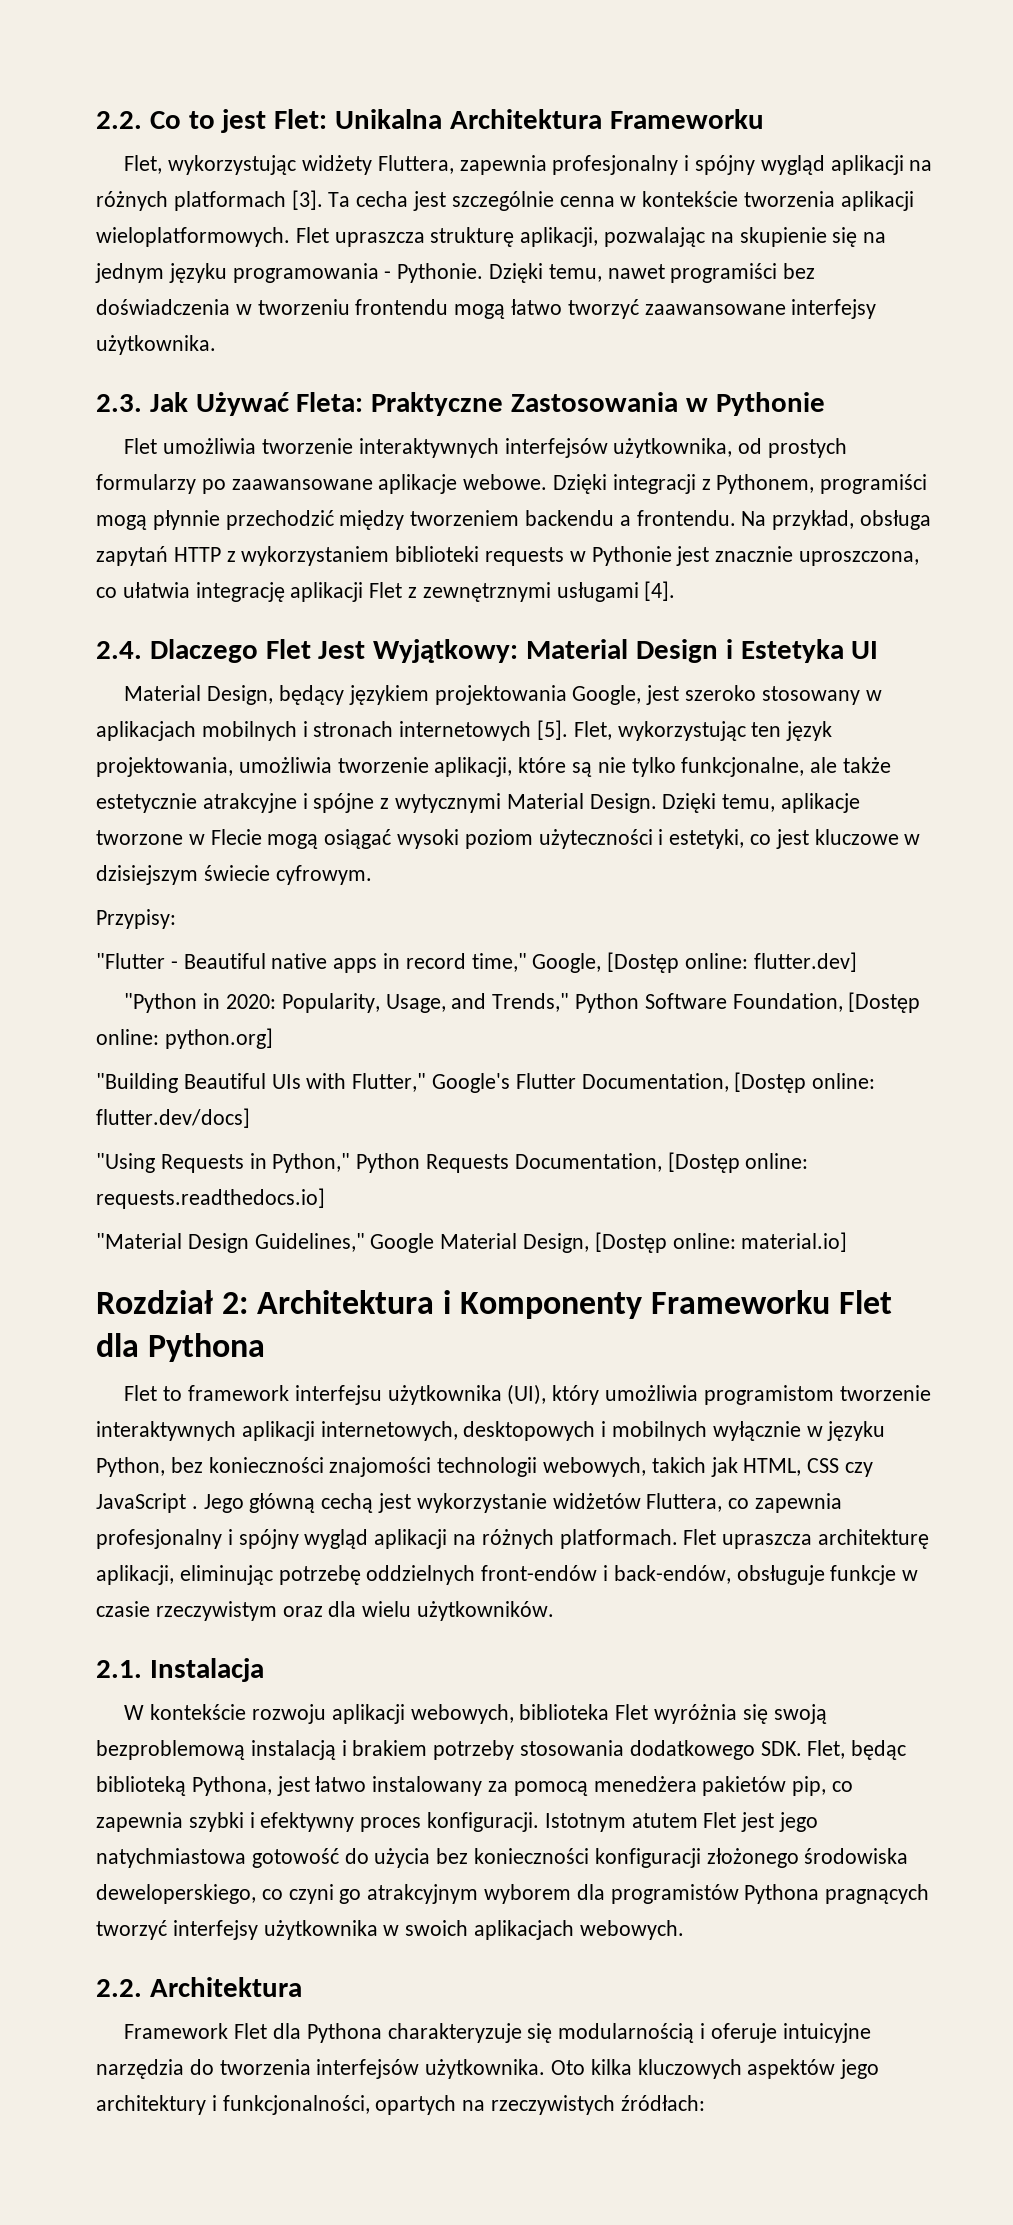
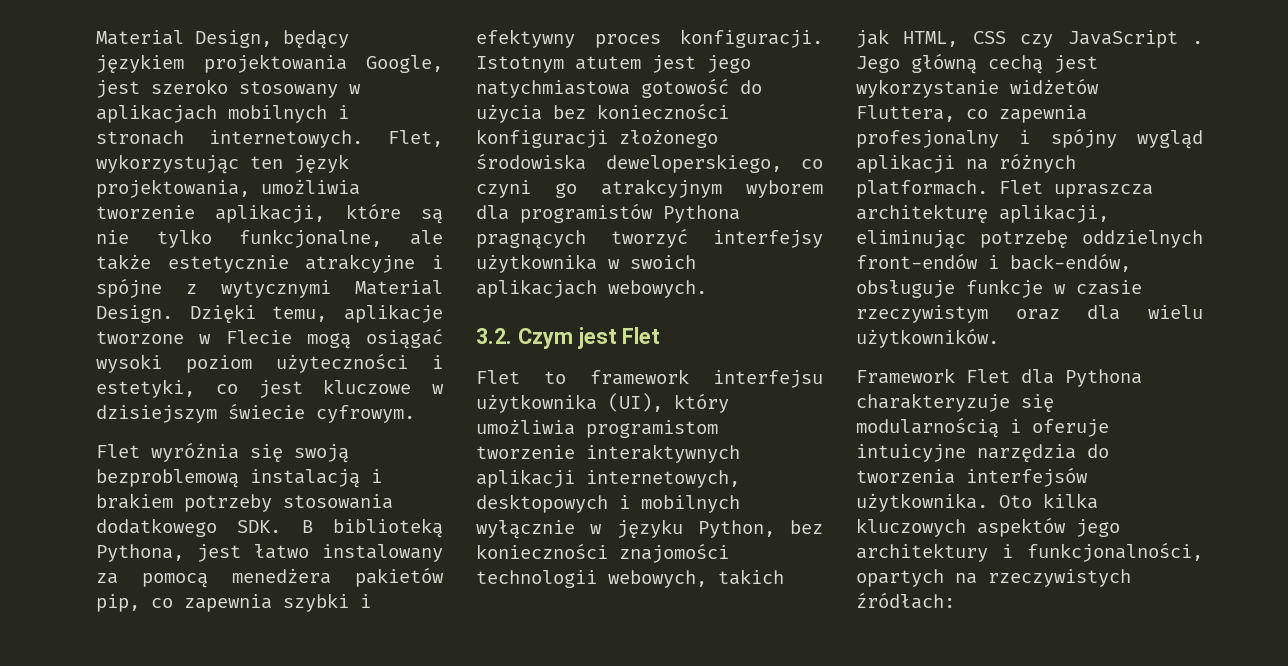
- 2.2. Co to jest Flet: Unikalna Architektura Frameworku
- Flet, wykorzystując widżety Fluttera, zapewnia profesjonalny i spójny wygląd aplikacji na różnych platformach [3]. Ta cecha jest szczególnie cenna w kontekście tworzenia aplikacji wieloplatformowych. Flet upraszcza strukturę aplikacji, pozwalając na skupienie się na jednym języku programowania - Pythonie. Dzięki temu, nawet programiści bez doświadczenia w tworzeniu frontendu mogą łatwo tworzyć zaawansowane interfejsy użytkownika.
- 2.3. Jak Używać Fleta: Praktyczne Zastosowania w Pythonie
- Flet umożliwia tworzenie interaktywnych interfejsów użytkownika, od prostych formularzy po zaawansowane aplikacje webowe. Dzięki integracji z Pythonem, programiści mogą płynnie przechodzić między tworzeniem backendu a frontendu. Na przykład, obsługa zapytań HTTP z wykorzystaniem biblioteki requests w Pythonie jest znacznie uproszczona, co ułatwia integrację aplikacji Flet z zewnętrznymi usługami [4].
- 2.4. Dlaczego Flet Jest Wyjątkowy: Material Design i Estetyka UI
- Material Design, będący językiem projektowania Google, jest szeroko stosowany w aplikacjach mobilnych i stronach internetowych [5].
+ Material Design, będący językiem projektowania Google, jest szeroko stosowany w aplikacjach mobilnych i stronach internetowych.
- Przypisy:
- "Flutter - Beautiful native apps in record time," Google, [Dostęp online: flutter.dev]
- "Python in 2020: Popularity, Usage, and Trends," Python Software Foundation, [Dostęp online: python.org]
- "Building Beautiful UIs with Flutter," Google's Flutter Documentation, [Dostęp online: flutter.dev/docs]
- "Using Requests in Python," Python Requests Documentation, [Dostęp online: requests.readthedocs.io]
- "Material Design Guidelines," Google Material Design, [Dostęp online: material.io]
- Rozdział 2: Architektura i Komponenty Frameworku Flet dla Pythona
+ Flet wyróżnia się swoją bezproblemową instalacją i brakiem potrzeby stosowania dodatkowego SDK. B biblioteką Pythona, jest łatwo instalowany za pomocą menedżera pakietów pip, co zapewnia szybki i efektywny proces konfiguracji. Istotnym atutem jest jego natychmiastowa gotowość do użycia bez konieczności konfiguracji złożonego środowiska deweloperskiego, co czyni go atrakcyjnym wyborem dla programistów Pythona pragnących tworzyć interfejsy użytkownika w swoich aplikacjach webowych.
+ 3.2. Czym jest Flet
- 2.1. Instalacja
- W kontekście rozwoju aplikacji webowych, biblioteka Flet wyróżnia się swoją bezproblemową instalacją i brakiem potrzeby stosowania dodatkowego SDK. Flet, będąc biblioteką Pythona, jest łatwo instalowany za pomocą menedżera pakietów pip, co zapewnia szybki i efektywny proces konfiguracji. Istotnym atutem Flet jest jego natychmiastowa gotowość do użycia bez konieczności konfiguracji złożonego środowiska deweloperskiego, co czyni go atrakcyjnym wyborem dla programistów Pythona pragnących tworzyć interfejsy użytkownika w swoich aplikacjach webowych.
- 2.2. Architektura

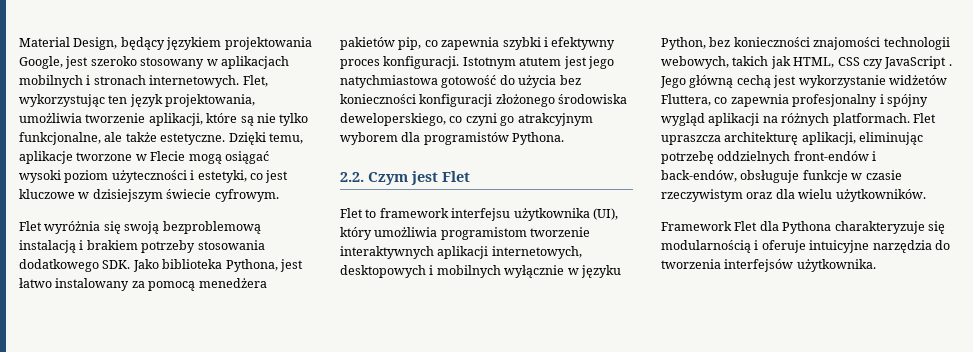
- Flet, wykorzystując ten język projektowania, umożliwia tworzenie aplikacji, które są nie tylko funkcjonalne, ale także estetycznie atrakcyjne i spójne z wytycznymi Material Design.
+ Flet, wykorzystując ten język projektowania, umożliwia tworzenie aplikacji, które są nie tylko funkcjonalne, ale także estetyczne.
- Flet wyróżnia się swoją bezproblemową instalacją i brakiem potrzeby stosowania dodatkowego SDK. B biblioteką Pythona, jest łatwo instalowany za pomocą menedżera pakietów pip, co zapewnia szybki i efektywny proces konfiguracji.
+ Flet wyróżnia się swoją bezproblemową instalacją i brakiem potrzeby stosowania dodatkowego SDK. Jako biblioteka Pythona, jest łatwo instalowany za pomocą menedżera pakietów pip, co zapewnia szybki i efektywny proces konfiguracji.
- Istotnym atutem jest jego natychmiastowa gotowość do użycia bez konieczności konfiguracji złożonego środowiska deweloperskiego, co czyni go atrakcyjnym wyborem dla programistów Pythona pragnących tworzyć interfejsy użytkownika w swoich aplikacjach webowych.
- 3.2. Czym jest Flet
+ Istotnym atutem jest jego natychmiastowa gotowość do użycia bez konieczności konfiguracji złożonego środowiska deweloperskiego, co czyni go atrakcyjnym wyborem dla programistów Pythona.
+ 2.2. Czym jest Flet
- Oto kilka kluczowych aspektów jego architektury i funkcjonalności, opartych na rzeczywistych źródłach:

